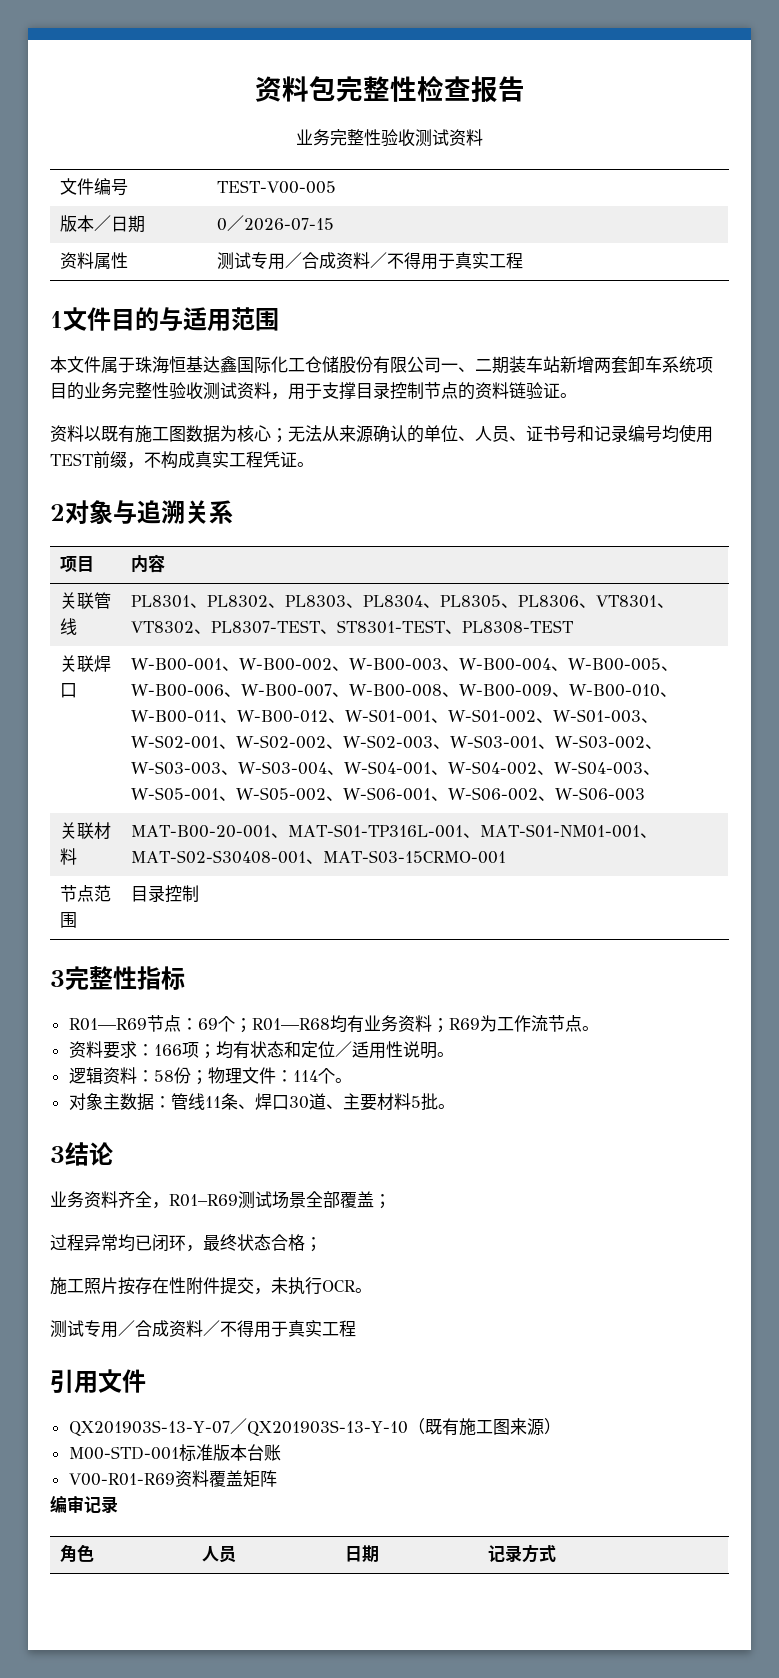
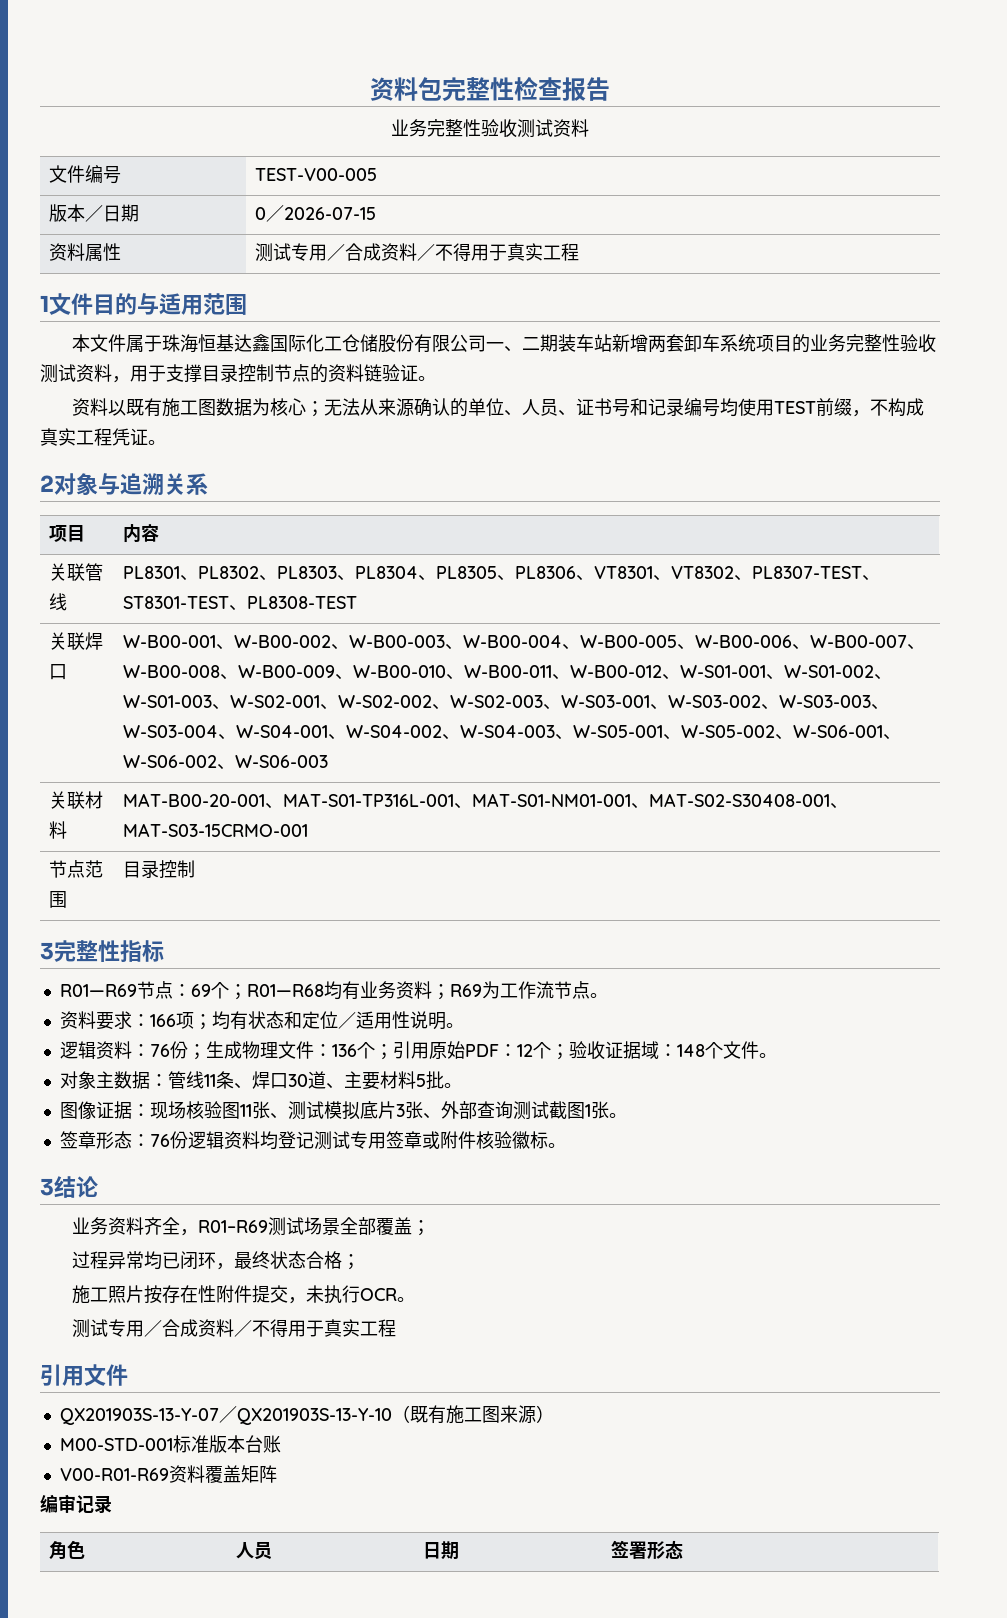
- 逻辑资料：58份；物理文件：114个。
+ 逻辑资料：76份；生成物理文件：136个；引用原始PDF：12个；验收证据域：148个文件。
+ 图像证据：现场核验图11张、测试模拟底片3张、外部查询测试截图1张。
+ 签章形态：76份逻辑资料均登记测试专用签章或附件核验徽标。
- 角色 | 人员 | 日期 | 记录方式
+ 角色 | 人员 | 日期 | 签署形态

